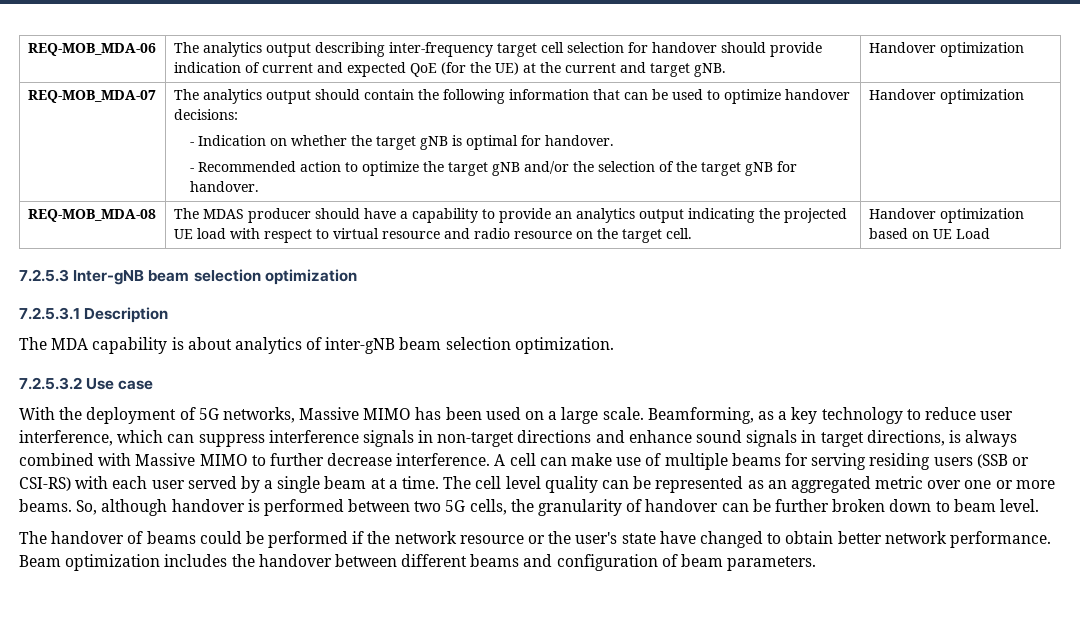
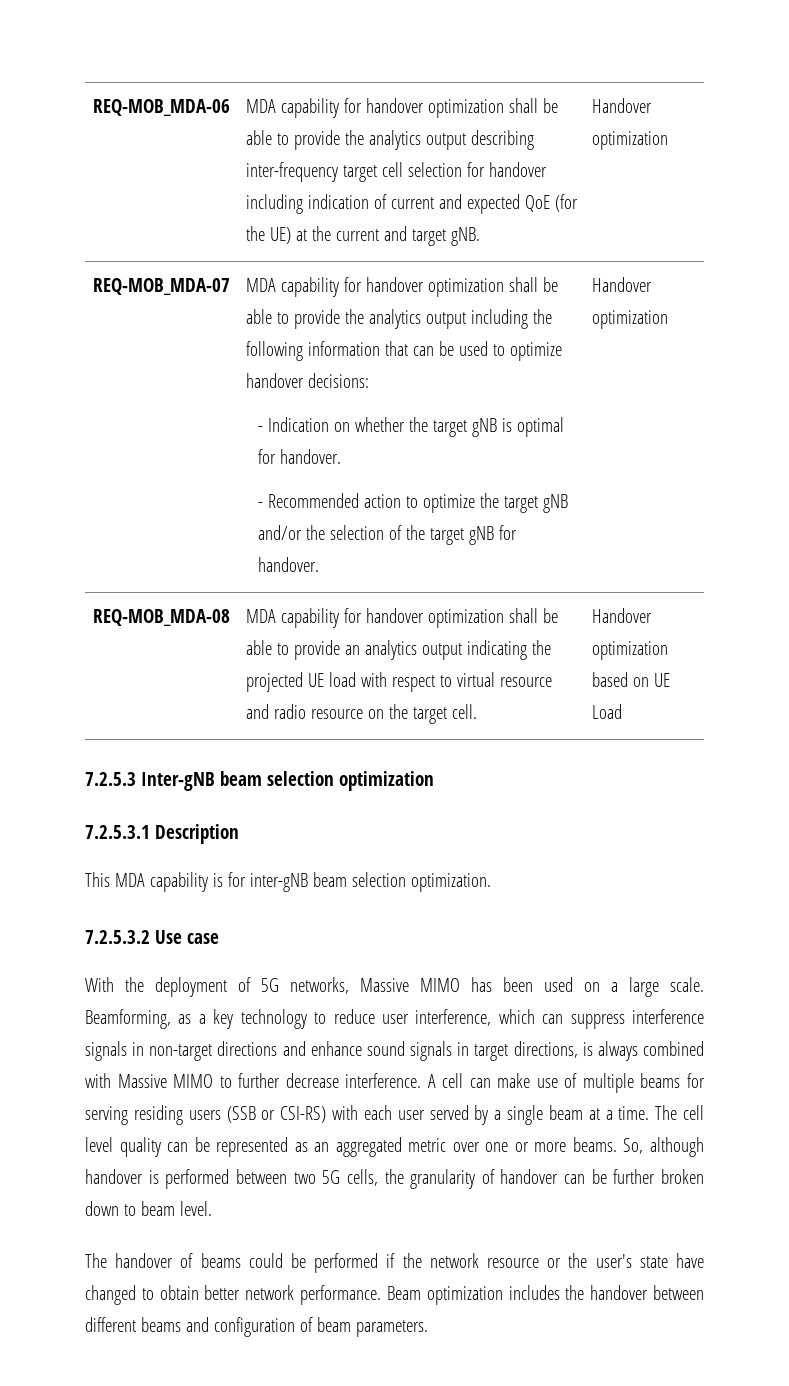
- REQ-MOB_MDA-06 | The analytics output describing inter-frequency target cell selection for handover should provide indication of current and expected QoE (for the UE) at the current and target gNB. | Handover optimization
+ REQ-MOB_MDA-06 | MDA capability for handover optimization shall be able to provide the analytics output describing inter-frequency target cell selection for handover including indication of current and expected QoE (for the UE) at the current and target gNB. | Handover optimization
- The analytics output should contain the following information that can be used to optimize handover decisions:
+ MDA capability for handover optimization shall be able to provide the analytics output including the following information that can be used to optimize handover decisions:
- REQ-MOB_MDA-08 | The MDAS producer should have a capability to provide an analytics output indicating the projected UE load with respect to virtual resource and radio resource on the target cell. | Handover optimization based on UE Load
+ REQ-MOB_MDA-08 | MDA capability for handover optimization shall be able to provide an analytics output indicating the projected UE load with respect to virtual resource and radio resource on the target cell. | Handover optimization based on UE Load
- The MDA capability is about analytics of inter-gNB beam selection optimization.
+ This MDA capability is for inter-gNB beam selection optimization.

